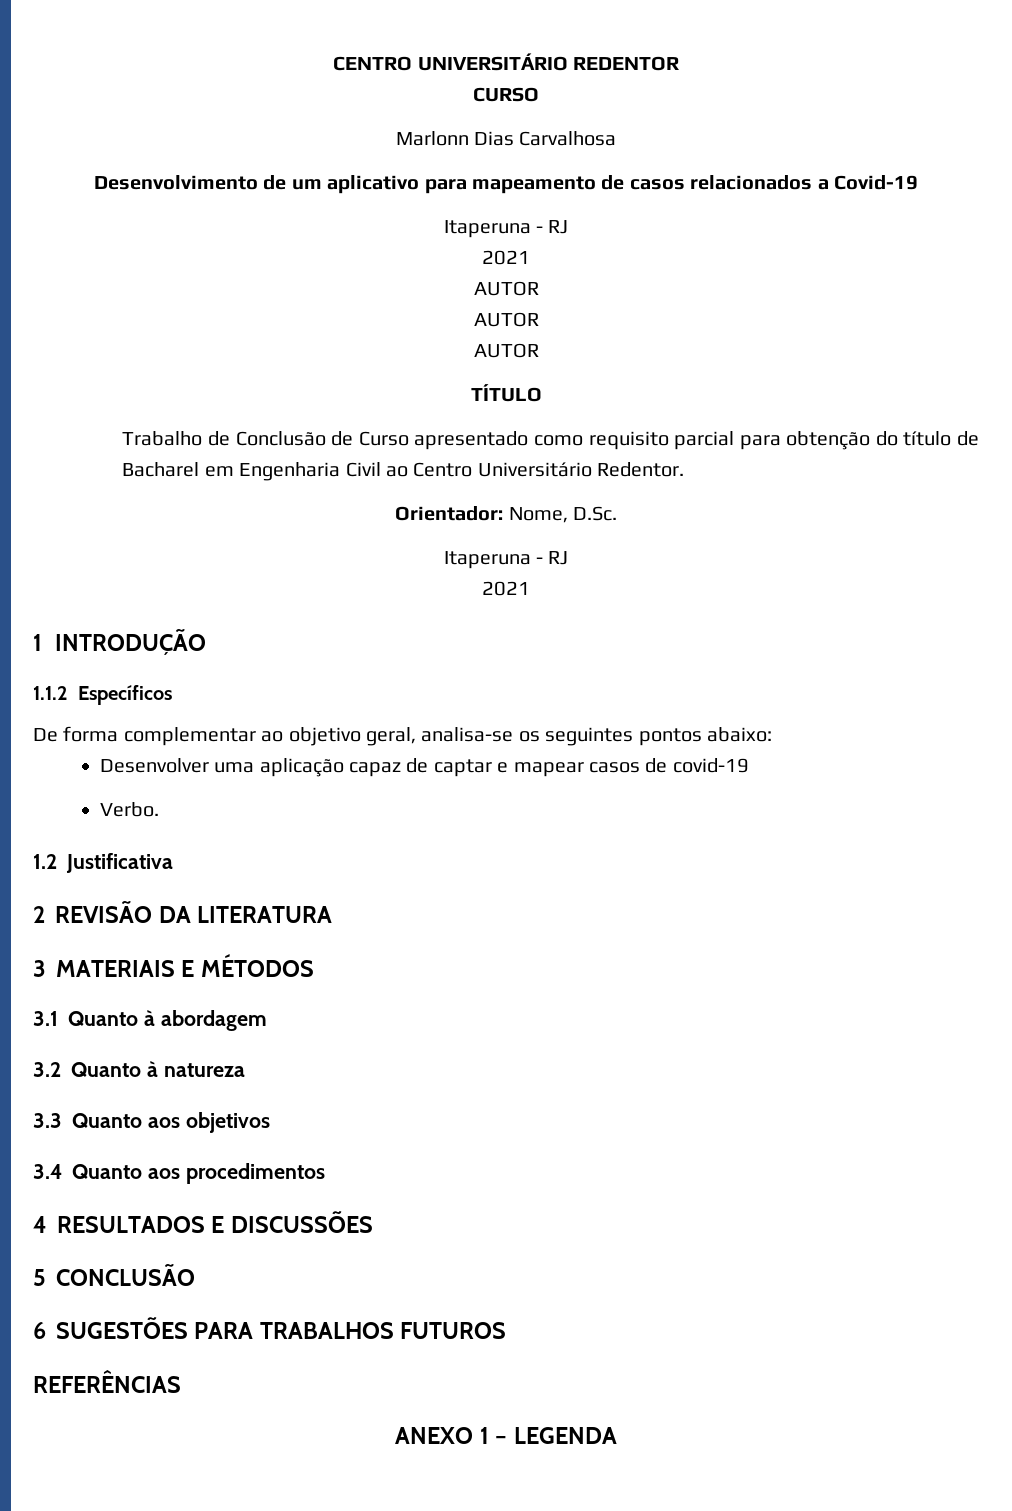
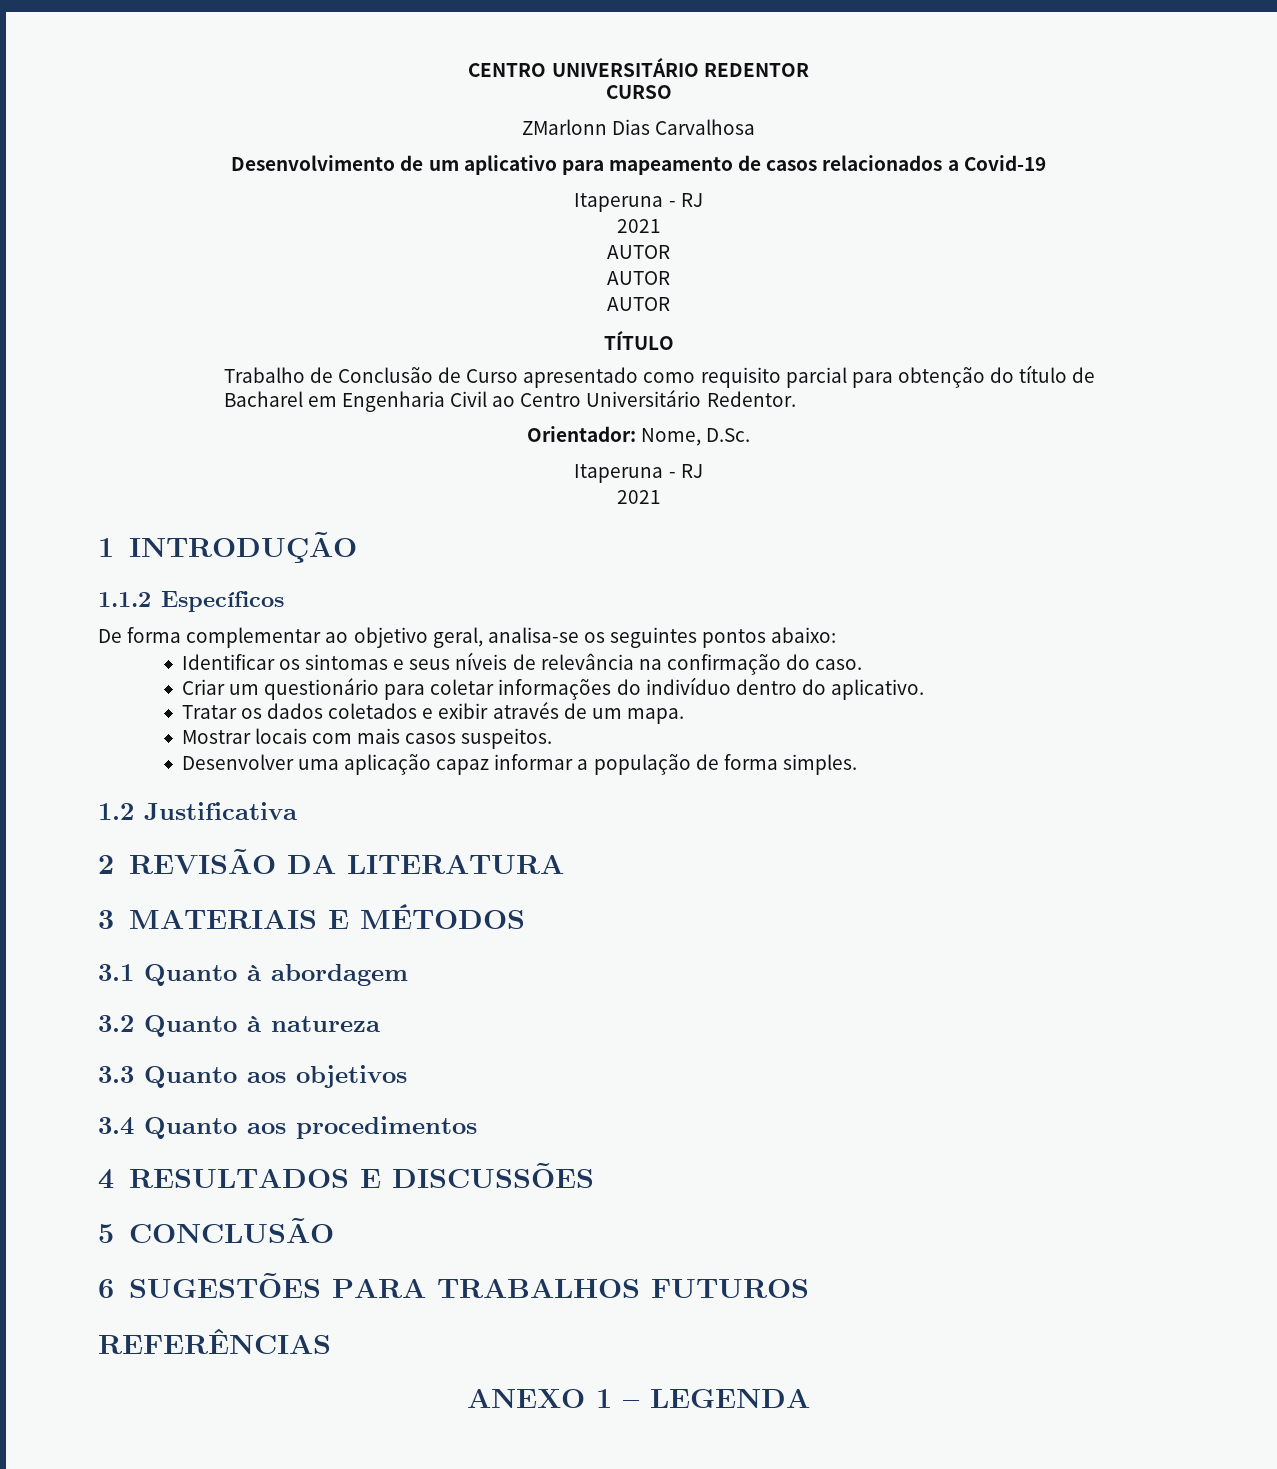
- Marlonn Dias Carvalhosa
+ ZMarlonn Dias Carvalhosa
- Desenvolver uma aplicação capaz de captar e mapear casos de covid-19
- Verbo.
+ Identificar os sintomas e seus níveis de relevância na confirmação do caso.
+ Criar um questionário para coletar informações do indivíduo dentro do aplicativo.
+ Tratar os dados coletados e exibir através de um mapa.
+ Mostrar locais com mais casos suspeitos.
+ Desenvolver uma aplicação capaz informar a população de forma simples.

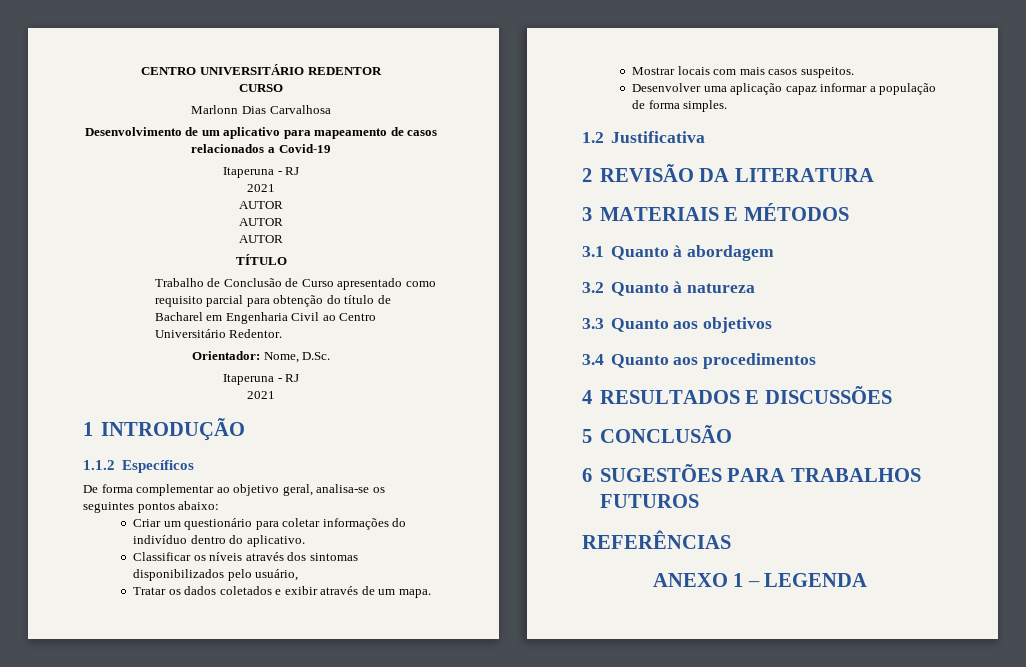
- ZMarlonn Dias Carvalhosa
+ Marlonn Dias Carvalhosa
- Identificar os sintomas e seus níveis de relevância na confirmação do caso.
+ Classificar os níveis através dos sintomas disponibilizados pelo usuário,

